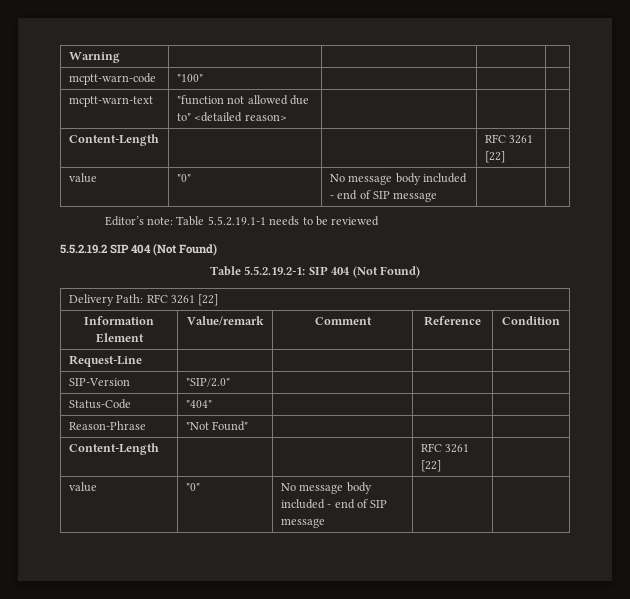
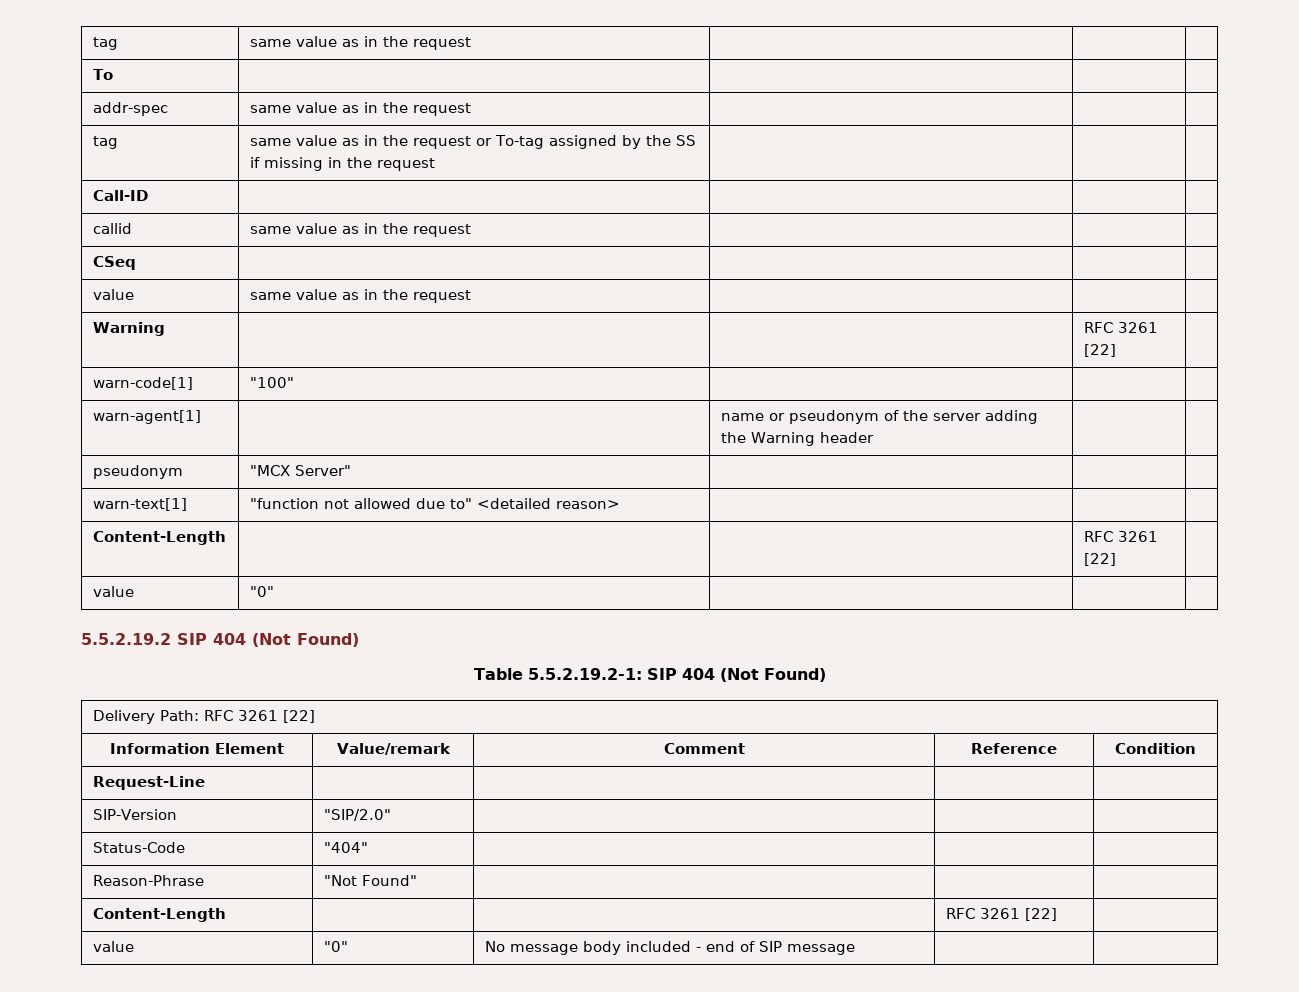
- Warning | | | |
- mcptt-warn-code | "100" | | |
- mcptt-warn-text | "function not allowed due to" <detailed reason> | | |
+ tag | same value as in the request | | |
+ To | | | |
+ addr-spec | same value as in the request | | |
+ tag | same value as in the request or To-tag assigned by the SS if missing in the request | | |
+ Call-ID | | | |
+ callid | same value as in the request | | |
+ CSeq | | | |
+ value | same value as in the request | | |
+ Warning | | | RFC 3261 [22] |
+ warn-code[1] | "100" | | |
+ warn-agent[1] | | name or pseudonym of the server adding the Warning header | |
+ pseudonym | "MCX Server" | | |
+ warn-text[1] | "function not allowed due to" <detailed reason> | | |
  Content-Length | | | RFC 3261 [22] |
- value | "0" | No message body included - end of SIP message | |
- Editor’s note: Table 5.5.2.19.1-1 needs to be reviewed
+ value | "0" | | |

